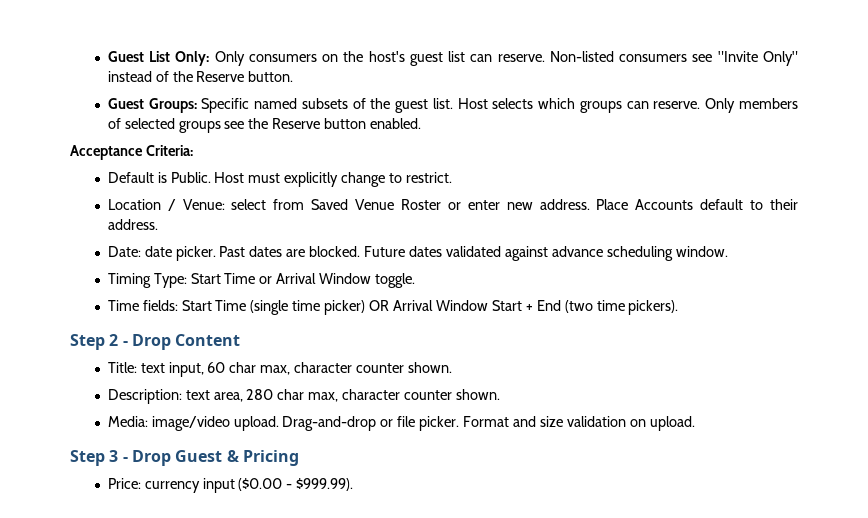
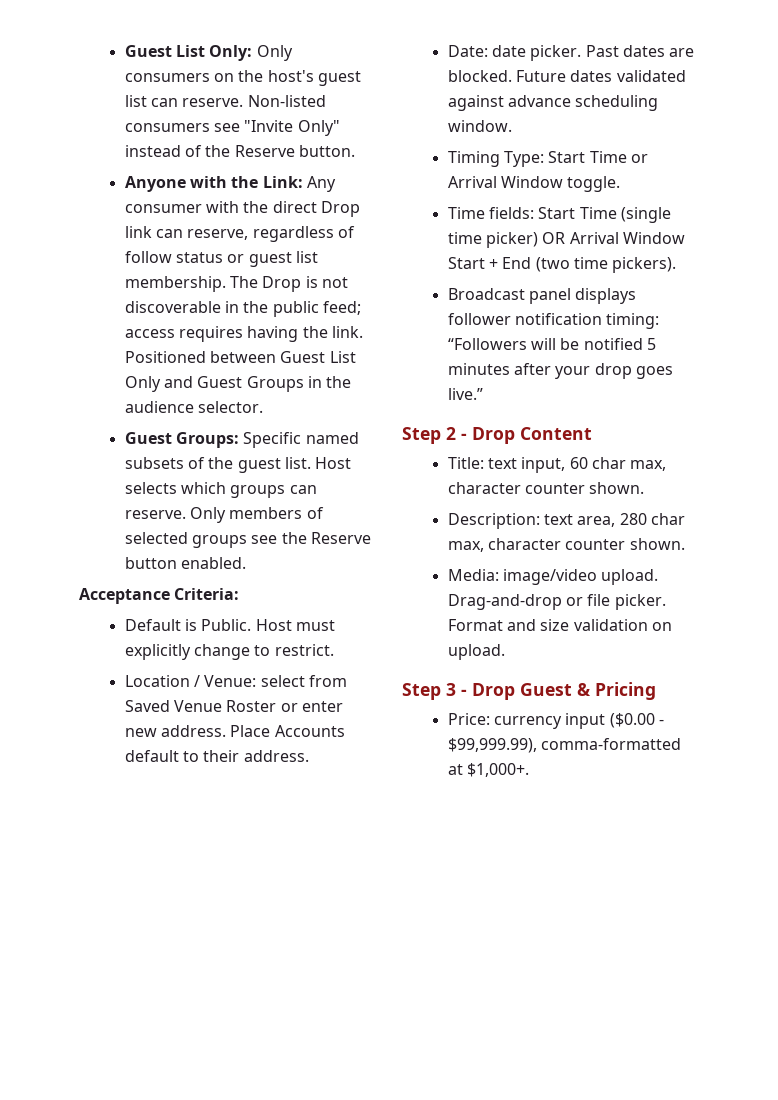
+ Anyone with the Link: Any consumer with the direct Drop link can reserve, regardless of follow status or guest list membership. The Drop is not discoverable in the public feed; access requires having the link. Positioned between Guest List Only and Guest Groups in the audience selector.
+ Broadcast panel displays follower notification timing: “Followers will be notified 5 minutes after your drop goes live.”
- Price: currency input ($0.00 - $999.99).
+ Price: currency input ($0.00 - $99,999.99), comma-formatted at $1,000+.

